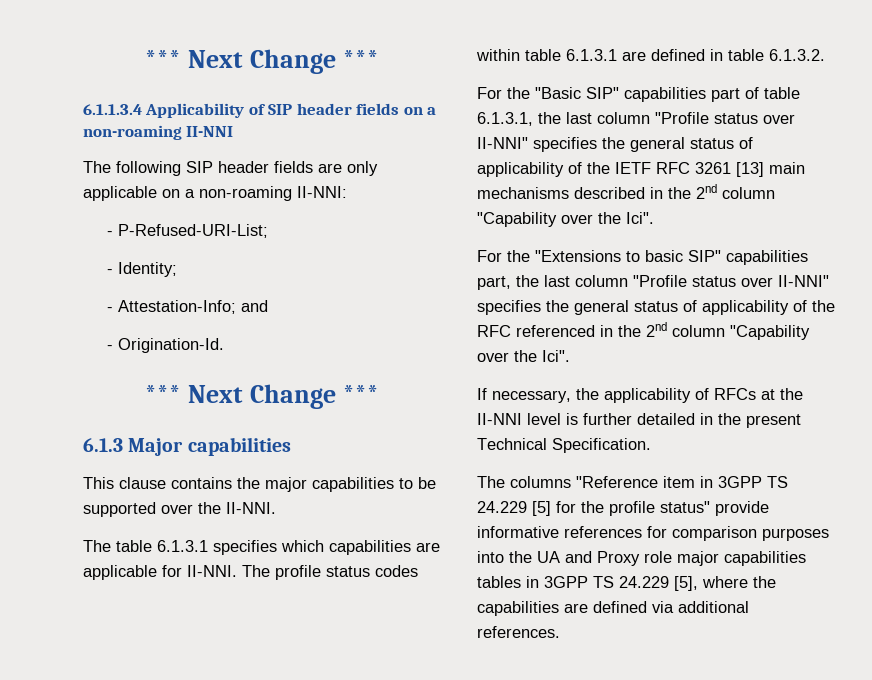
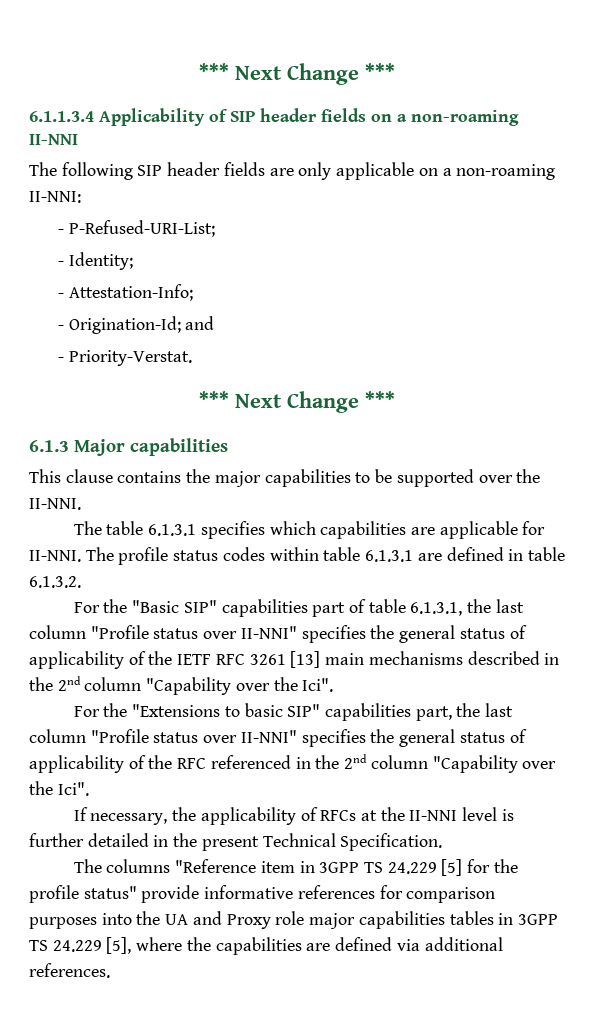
- - Attestation-Info; and
+ - Attestation-Info;
+ - Origination-Id; and
- - Origination-Id.
+ - Priority-Verstat.

